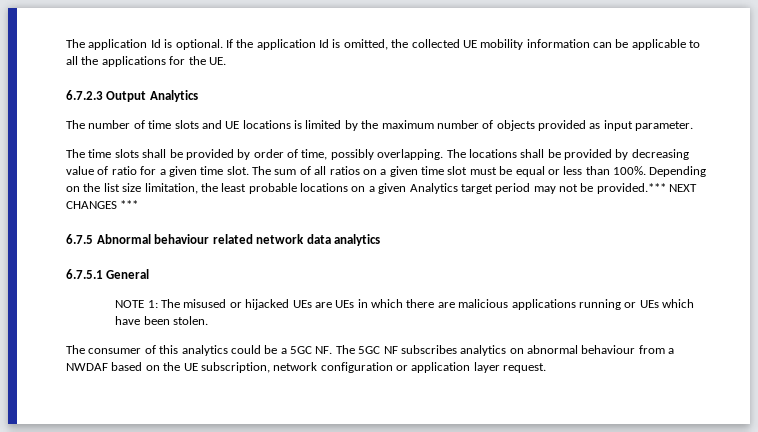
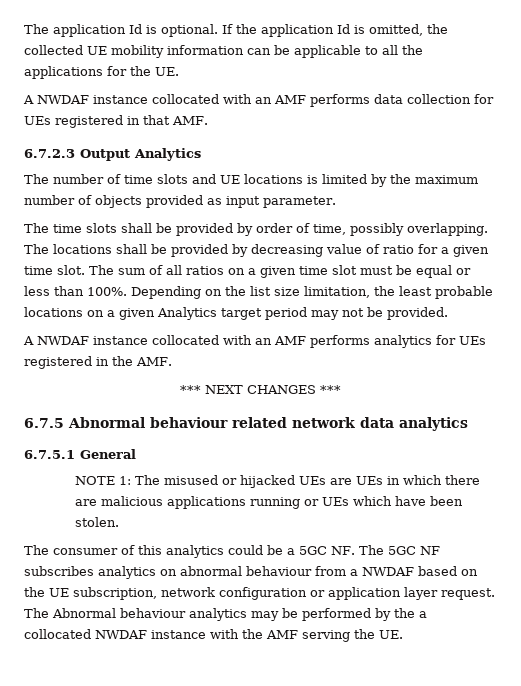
+ A NWDAF instance collocated with an AMF performs data collection for UEs registered in that AMF.
- Depending on the list size limitation, the least probable locations on a given Analytics target period may not be provided.*** NEXT CHANGES ***
+ Depending on the list size limitation, the least probable locations on a given Analytics target period may not be provided.
+ A NWDAF instance collocated with an AMF performs analytics for UEs registered in the AMF.
+ *** NEXT CHANGES ***
+ The Abnormal behaviour analytics may be performed by the a collocated NWDAF instance with the AMF serving the UE.

